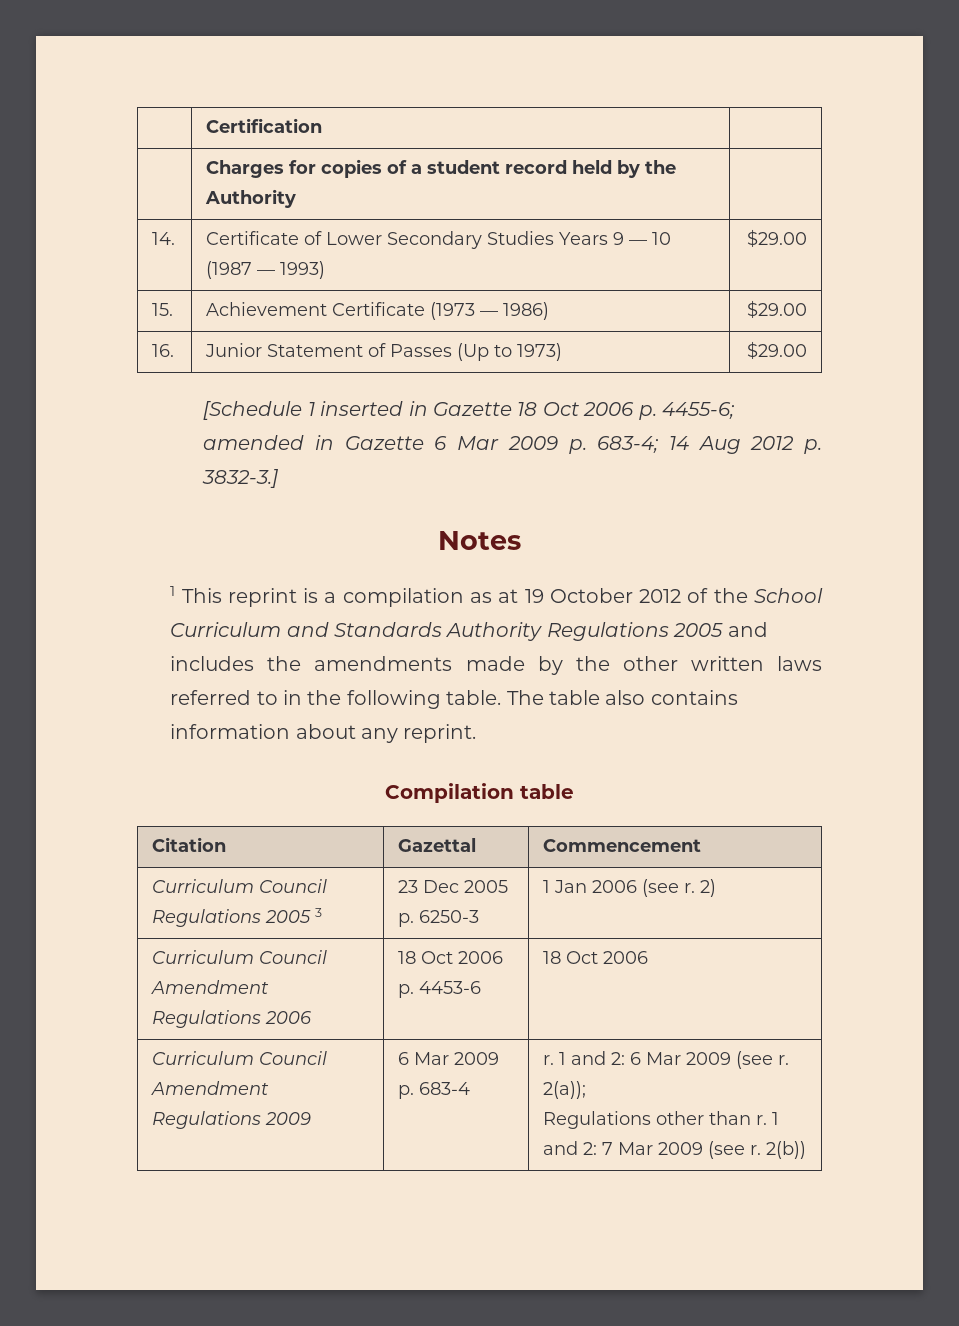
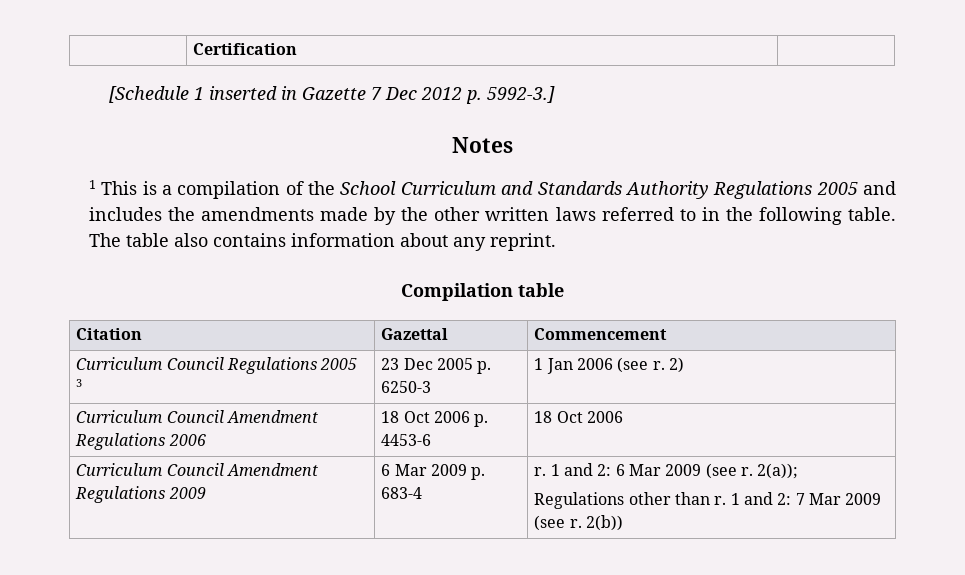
- | Charges for copies of a student record held by the Authority |
- 14. | Certificate of Lower Secondary Studies Years 9 — 10 (1987 — 1993) | $29.00
- 15. | Achievement Certificate (1973 — 1986) | $29.00
- 16. | Junior Statement of Passes (Up to 1973) | $29.00
- [Schedule 1 inserted in Gazette 18 Oct 2006 p. 4455-6; amended in Gazette 6 Mar 2009 p. 683-4; 14 Aug 2012 p. 3832-3.]
+ [Schedule 1 inserted in Gazette 7 Dec 2012 p. 5992-3.]
- 1 This reprint is a compilation as at 19 October 2012 of the School Curriculum and Standards Authority Regulations 2005 and includes the amendments made by the other written laws referred to in the following table.
+ 1 This is a compilation of the School Curriculum and Standards Authority Regulations 2005 and includes the amendments made by the other written laws referred to in the following table.

